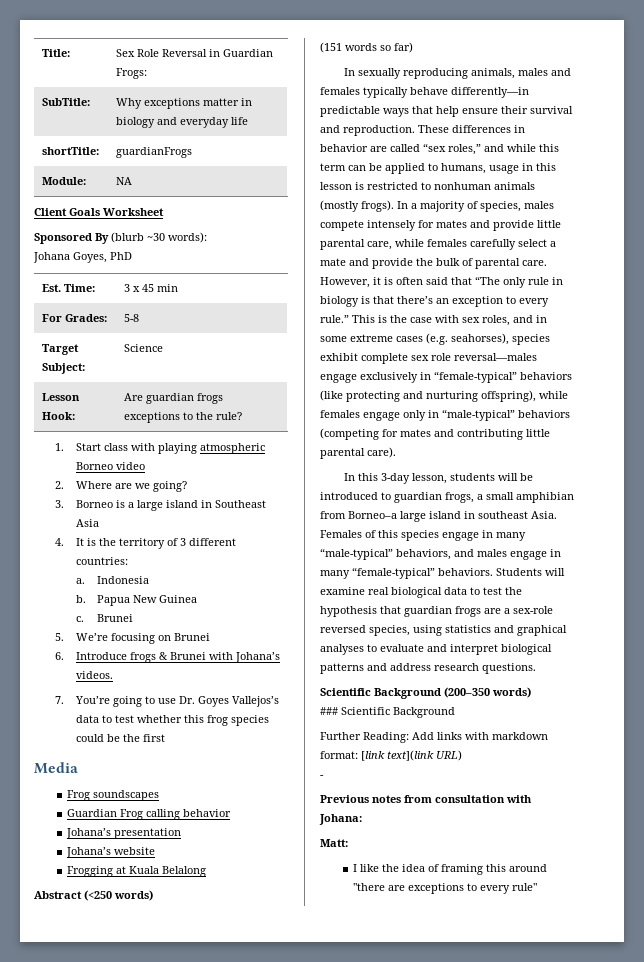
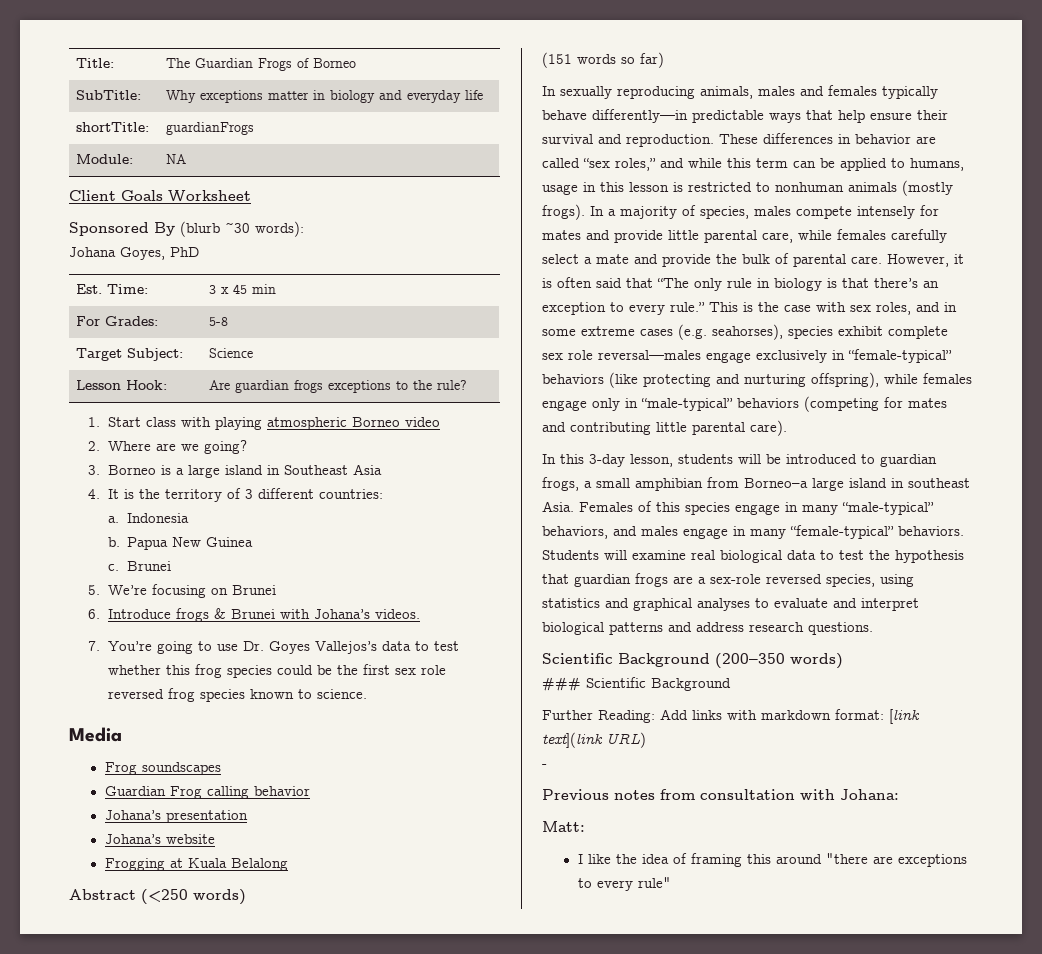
- Title: | Sex Role Reversal in Guardian Frogs:
+ Title: | The Guardian Frogs of Borneo
- 7. You’re going to use Dr. Goyes Vallejos’s data to test whether this frog species could be the first
+ 7. You’re going to use Dr. Goyes Vallejos’s data to test whether this frog species could be the first sex role reversed frog species known to science.

